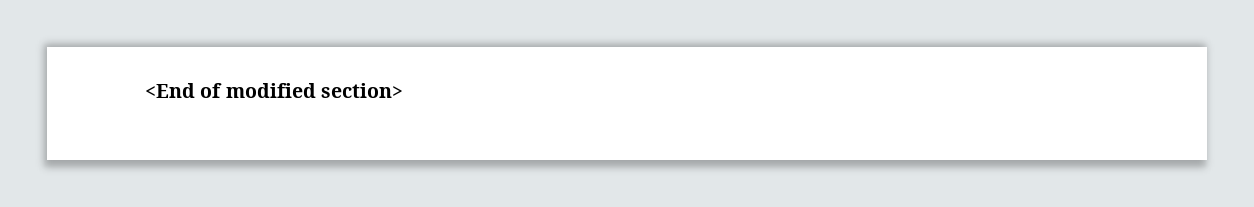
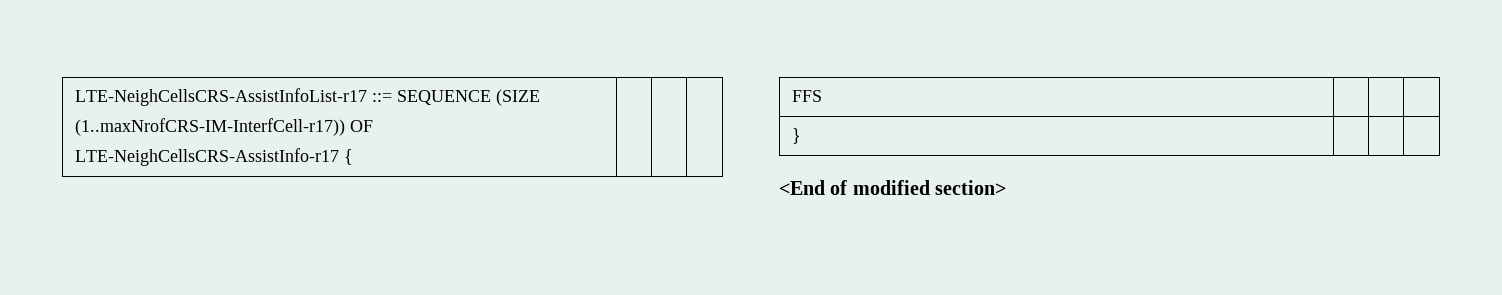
+ LTE-NeighCellsCRS-AssistInfoList-r17 ::= SEQUENCE (SIZE (1..maxNrofCRS-IM-InterfCell-r17)) OF LTE-NeighCellsCRS-AssistInfo-r17 { | | |
+ FFS | | |
+ } | | |

